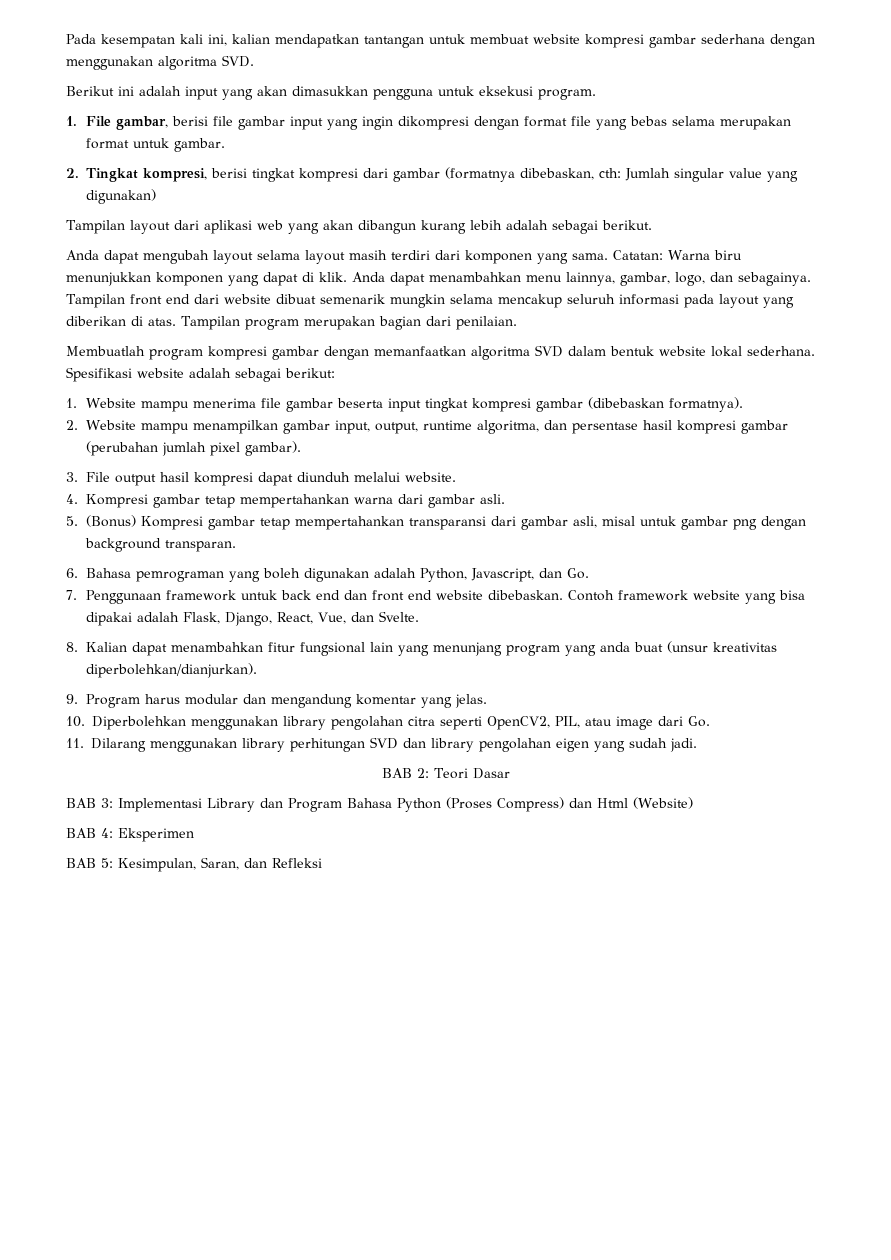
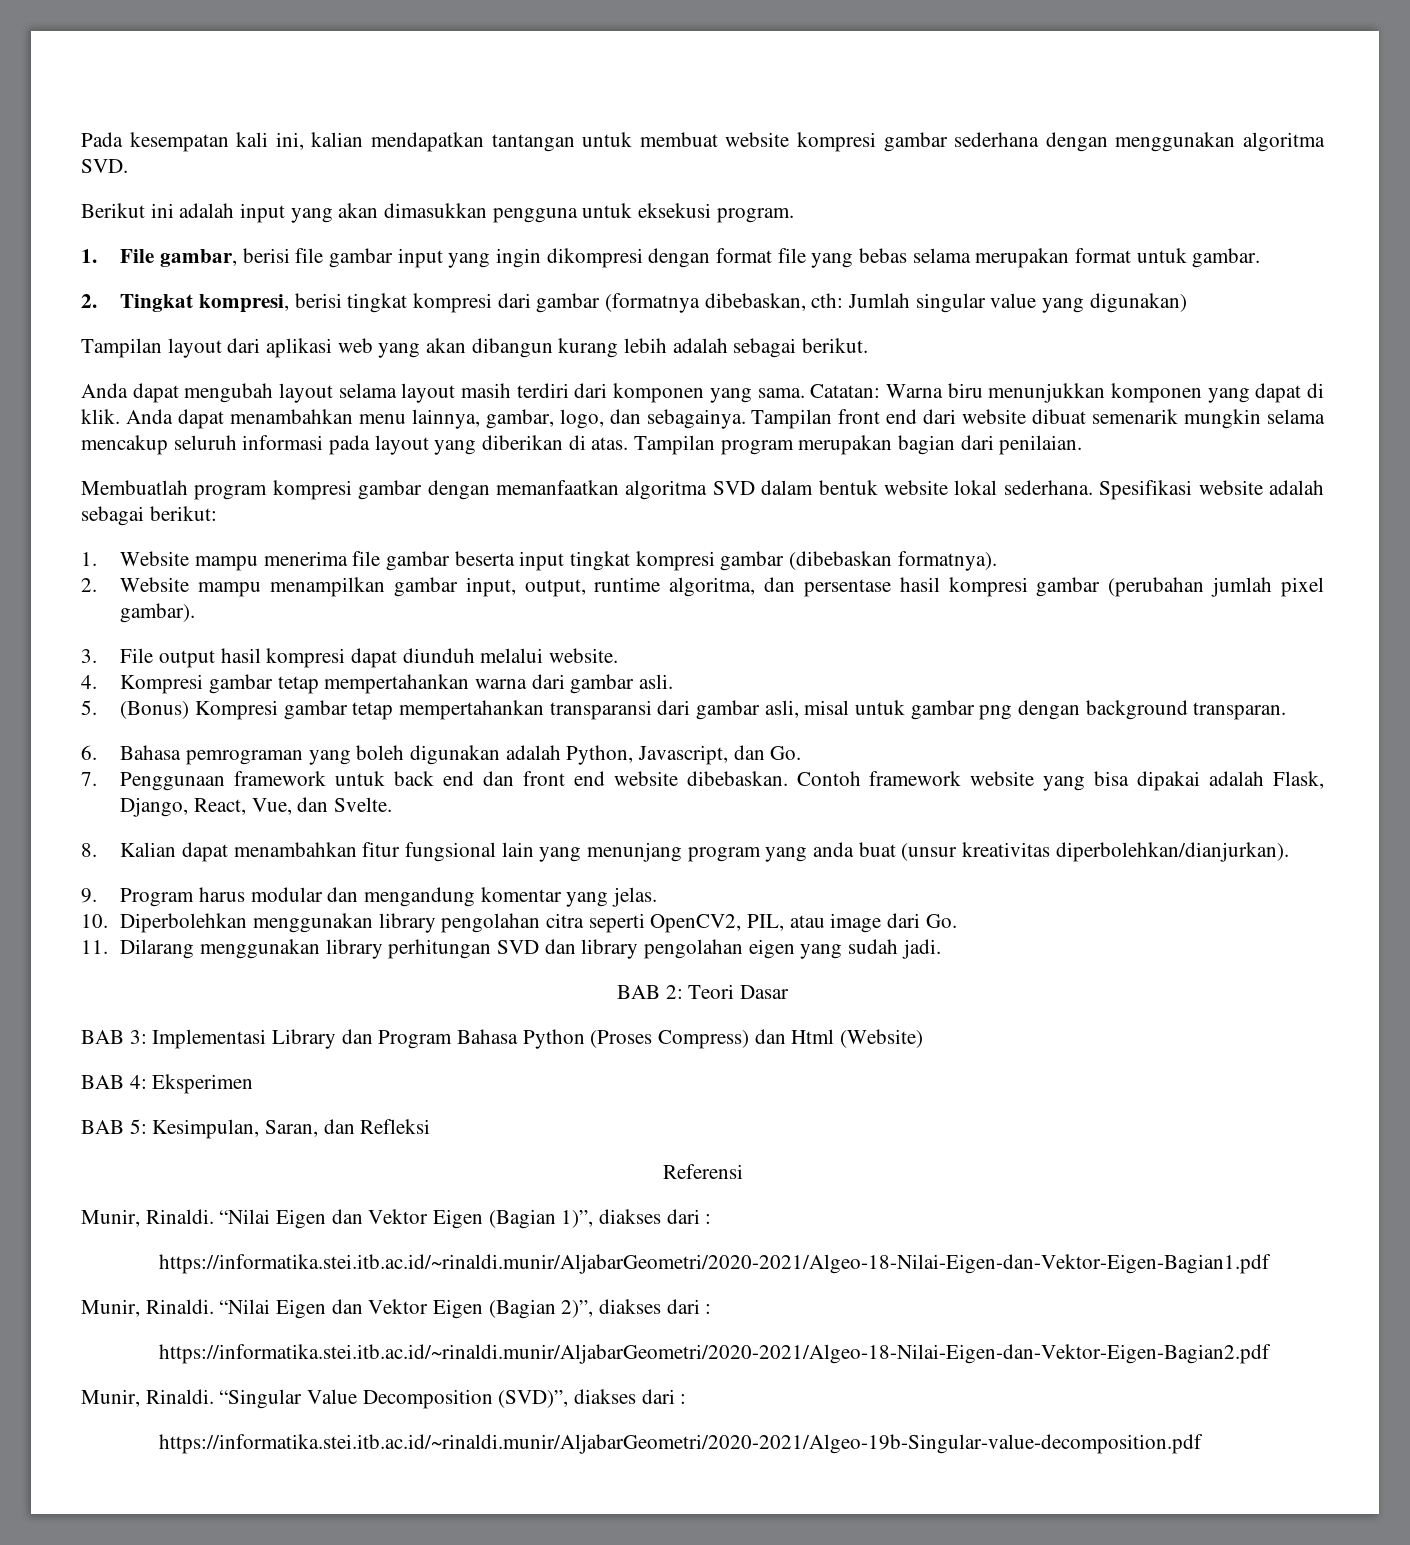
+ Referensi
+ Munir, Rinaldi. “Nilai Eigen dan Vektor Eigen (Bagian 1)”, diakses dari :
+ https://informatika.stei.itb.ac.id/~rinaldi.munir/AljabarGeometri/2020-2021/Algeo-18-Nilai-Eigen-dan-Vektor-Eigen-Bagian1.pdf
+ Munir, Rinaldi. “Nilai Eigen dan Vektor Eigen (Bagian 2)”, diakses dari :
+ https://informatika.stei.itb.ac.id/~rinaldi.munir/AljabarGeometri/2020-2021/Algeo-18-Nilai-Eigen-dan-Vektor-Eigen-Bagian2.pdf
+ Munir, Rinaldi. “Singular Value Decomposition (SVD)”, diakses dari :
+ https://informatika.stei.itb.ac.id/~rinaldi.munir/AljabarGeometri/2020-2021/Algeo-19b-Singular-value-decomposition.pdf

